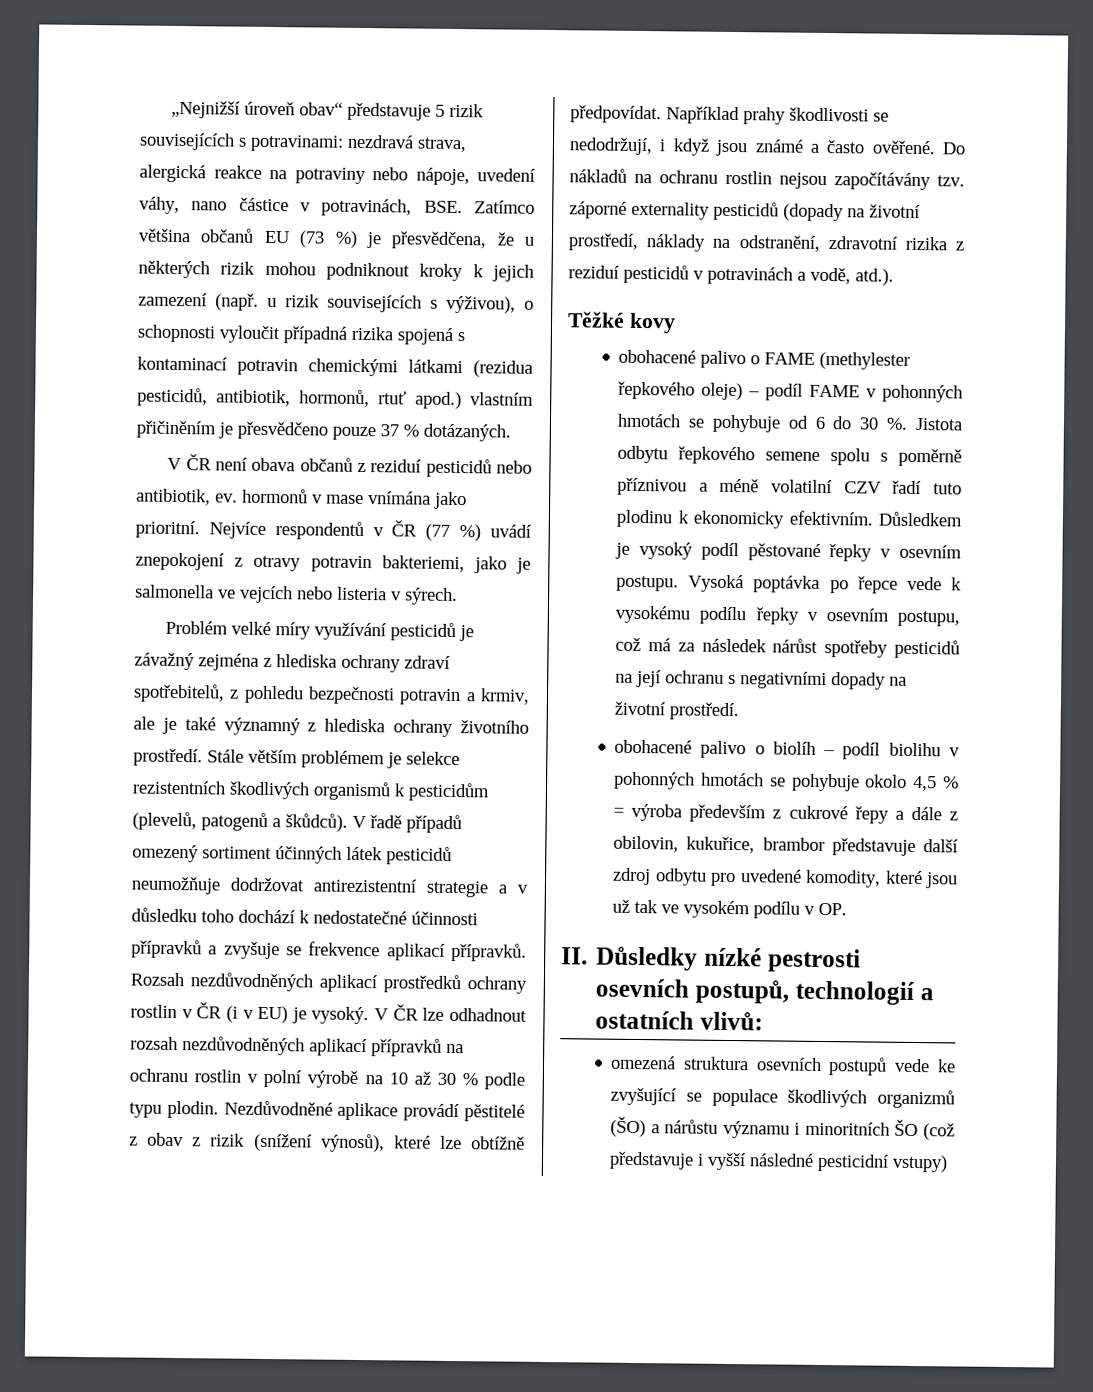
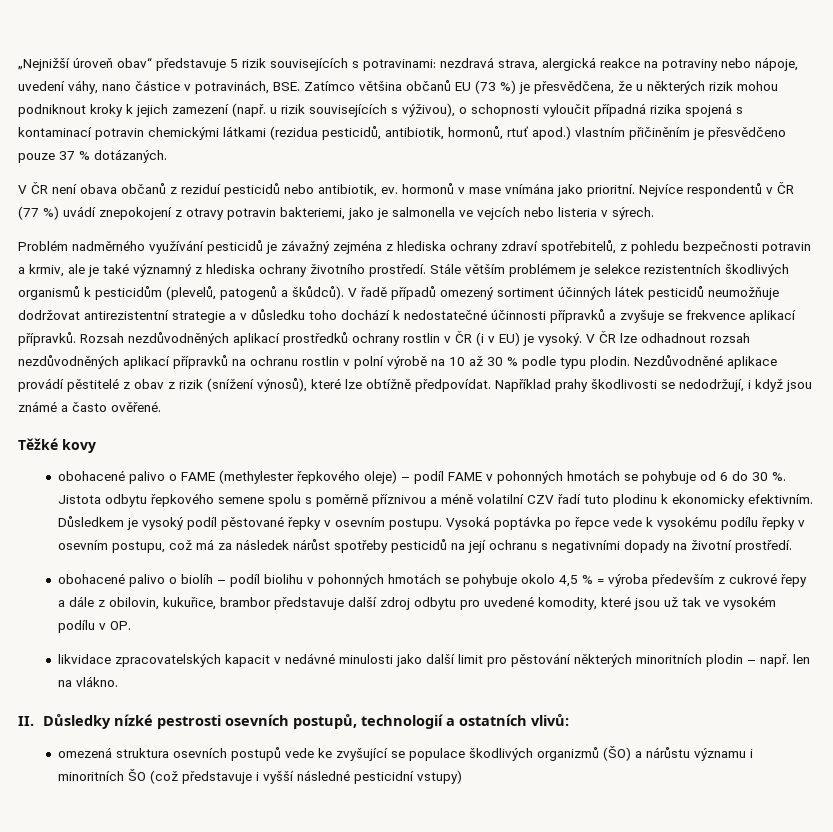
- Problém velké míry využívání pesticidů je závažný zejména z hlediska ochrany zdraví spotřebitelů, z pohledu bezpečnosti potravin a krmiv, ale je také významný z hlediska ochrany životního prostředí.
+ Problém nadměrného využívání pesticidů je závažný zejména z hlediska ochrany zdraví spotřebitelů, z pohledu bezpečnosti potravin a krmiv, ale je také významný z hlediska ochrany životního prostředí.
- Do nákladů na ochranu rostlin nejsou započítávány tzv. záporné externality pesticidů (dopady na životní prostředí, náklady na odstranění, zdravotní rizika z reziduí pesticidů v potravinách a vodě, atd.).
+ likvidace zpracovatelských kapacit v nedávné minulosti jako další limit pro pěstování některých minoritních plodin – např. len na vlákno.

